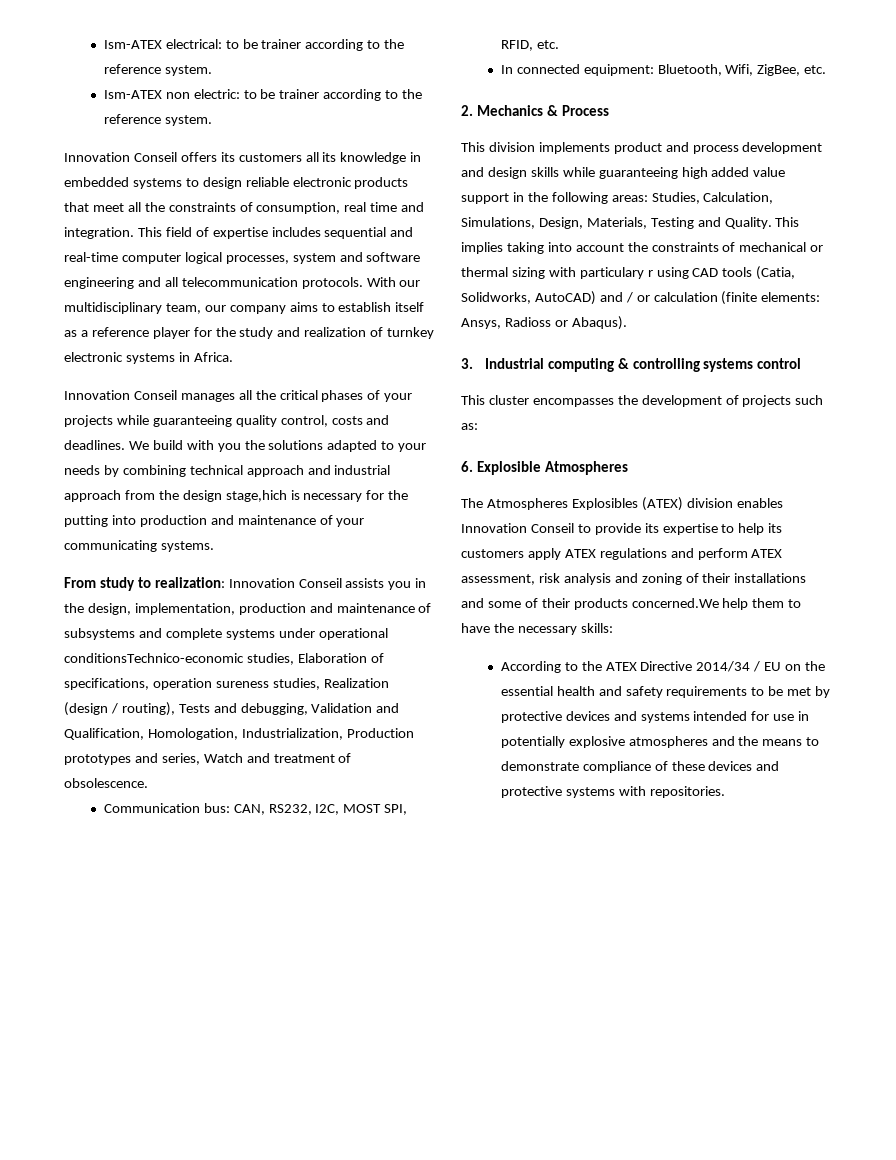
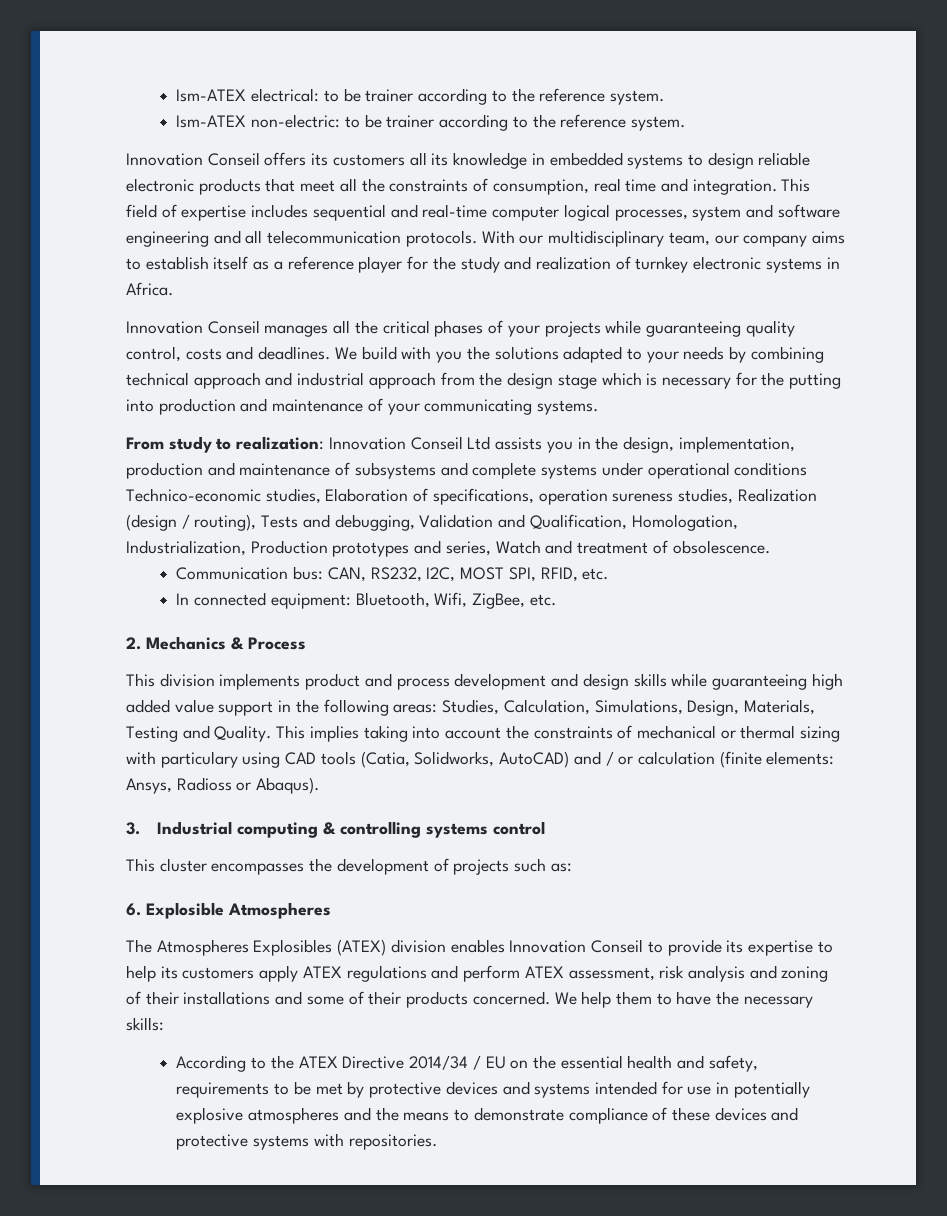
- Ism-ATEX non electric: to be trainer according to the reference system.
+ Ism-ATEX non-electric: to be trainer according to the reference system.
- We build with you the solutions adapted to your needs by combining technical approach and industrial approach from the design stage,hich is necessary for the putting into production and maintenance of your communicating systems.
+ We build with you the solutions adapted to your needs by combining technical approach and industrial approach from the design stage which is necessary for the putting into production and maintenance of your communicating systems.
- From study to realization: Innovation Conseil assists you in the design, implementation, production and maintenance of subsystems and complete systems under operational conditionsTechnico-economic studies, Elaboration of specifications, operation sureness studies, Realization (design / routing), Tests and debugging, Validation and Qualification, Homologation, Industrialization, Production prototypes and series, Watch and treatment of obsolescence.
+ From study to realization: Innovation Conseil Ltd assists you in the design, implementation, production and maintenance of subsystems and complete systems under operational conditions Technico-economic studies, Elaboration of specifications, operation sureness studies, Realization (design / routing), Tests and debugging, Validation and Qualification, Homologation, Industrialization, Production prototypes and series, Watch and treatment of obsolescence.
- This implies taking into account the constraints of mechanical or thermal sizing with particulary r using CAD tools (Catia, Solidworks, AutoCAD) and / or calculation (finite elements: Ansys, Radioss or Abaqus).
+ This implies taking into account the constraints of mechanical or thermal sizing with particulary using CAD tools (Catia, Solidworks, AutoCAD) and / or calculation (finite elements: Ansys, Radioss or Abaqus).
- The Atmospheres Explosibles (ATEX) division enables Innovation Conseil to provide its expertise to help its customers apply ATEX regulations and perform ATEX assessment, risk analysis and zoning of their installations and some of their products concerned.We help them to have the necessary skills:
+ The Atmospheres Explosibles (ATEX) division enables Innovation Conseil to provide its expertise to help its customers apply ATEX regulations and perform ATEX assessment, risk analysis and zoning of their installations and some of their products concerned. We help them to have the necessary skills:
- According to the ATEX Directive 2014/34 / EU on the essential health and safety requirements to be met by protective devices and systems intended for use in potentially explosive atmospheres and the means to demonstrate compliance of these devices and protective systems with repositories.
+ According to the ATEX Directive 2014/34 / EU on the essential health and safety, requirements to be met by protective devices and systems intended for use in potentially explosive atmospheres and the means to demonstrate compliance of these devices and protective systems with repositories.

